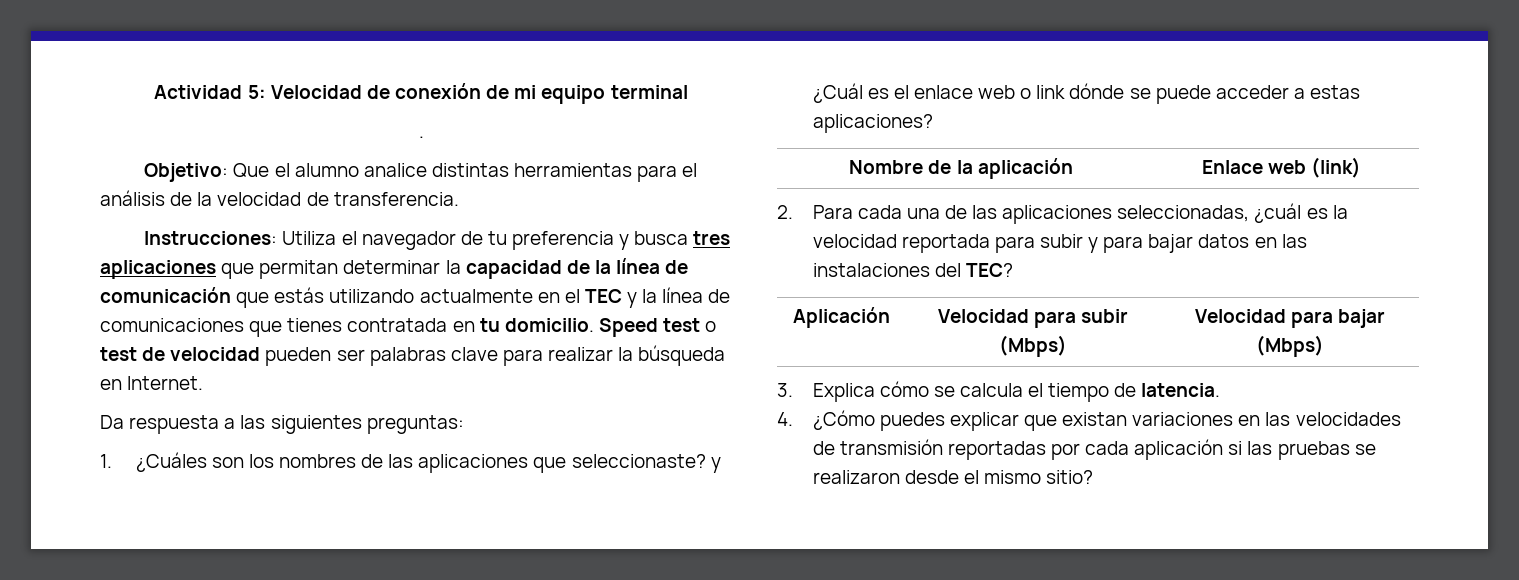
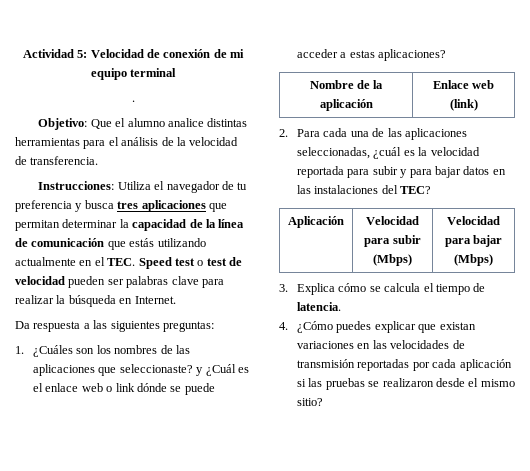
- Instrucciones: Utiliza el navegador de tu preferencia y busca tres aplicaciones que permitan determinar la capacidad de la línea de comunicación que estás utilizando actualmente en el TEC y la línea de comunicaciones que tienes contratada en tu domicilio. Speed test o test de velocidad pueden ser palabras clave para realizar la búsqueda en Internet.
+ Instrucciones: Utiliza el navegador de tu preferencia y busca tres aplicaciones que permitan determinar la capacidad de la línea de comunicación que estás utilizando actualmente en el TEC. Speed test o test de velocidad pueden ser palabras clave para realizar la búsqueda en Internet.

